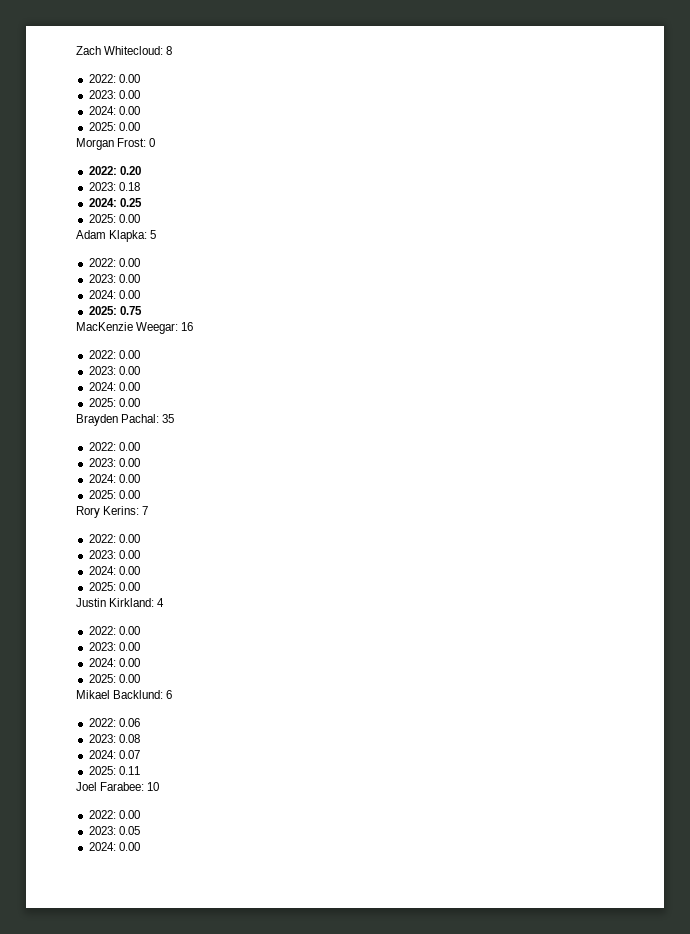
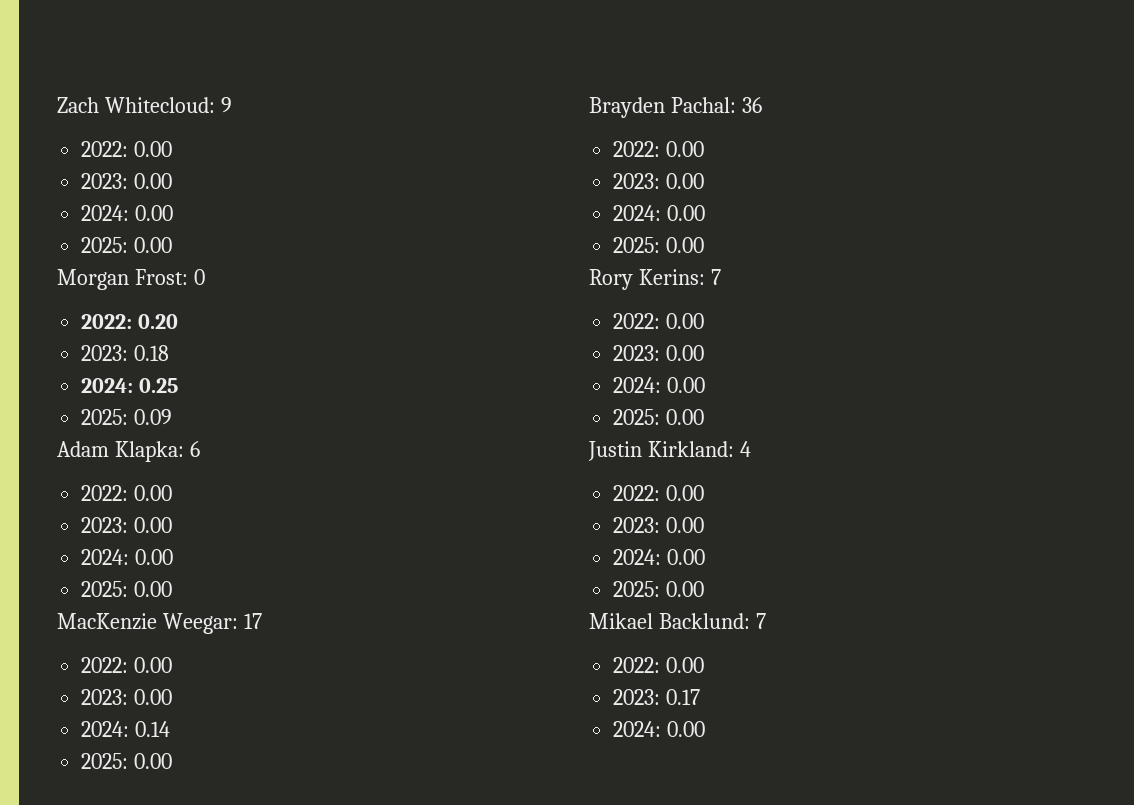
- Zach Whitecloud: 8
+ Zach Whitecloud: 9
  2024: 0.25
- 2025: 0.00
+ 2025: 0.09
- Adam Klapka: 5
+ Adam Klapka: 6
  2022: 0.00
  2023: 0.00
  2024: 0.00
- 2025: 0.75
- MacKenzie Weegar: 16
+ 2025: 0.00
+ MacKenzie Weegar: 17
  2022: 0.00
  2023: 0.00
- 2024: 0.00
+ 2024: 0.14
- Brayden Pachal: 35
+ Brayden Pachal: 36
- Mikael Backlund: 6
- 2022: 0.06
- 2023: 0.08
- 2024: 0.07
- 2025: 0.11
- Joel Farabee: 10
+ Mikael Backlund: 7
  2022: 0.00
- 2023: 0.05
+ 2023: 0.17

